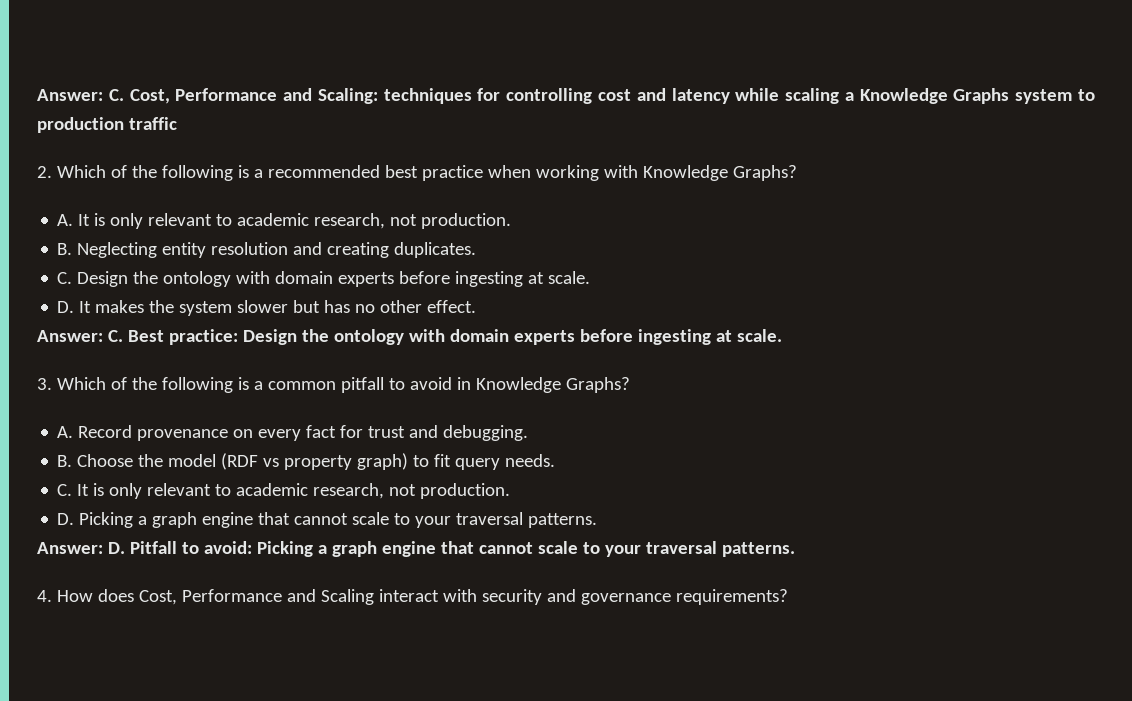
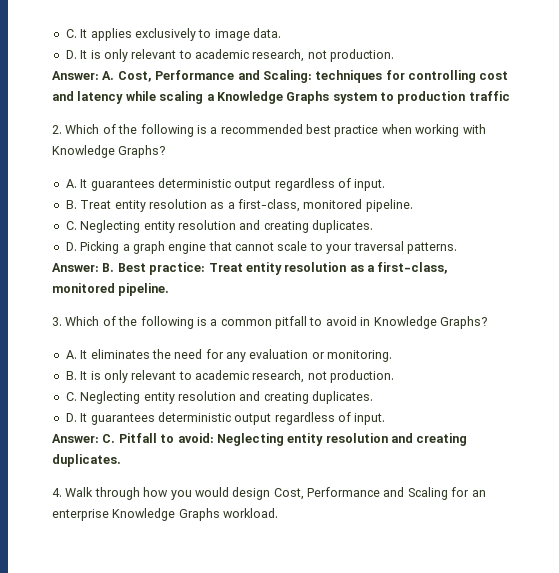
- Answer: C. Cost, Performance and Scaling: techniques for controlling cost and latency while scaling a Knowledge Graphs system to production traffic
+ C. It applies exclusively to image data.
+ D. It is only relevant to academic research, not production.
+ Answer: A. Cost, Performance and Scaling: techniques for controlling cost and latency while scaling a Knowledge Graphs system to production traffic
- A. It is only relevant to academic research, not production.
- B. Neglecting entity resolution and creating duplicates.
- C. Design the ontology with domain experts before ingesting at scale.
- D. It makes the system slower but has no other effect.
- Answer: C. Best practice: Design the ontology with domain experts before ingesting at scale.
+ A. It guarantees deterministic output regardless of input.
+ B. Treat entity resolution as a first-class, monitored pipeline.
+ C. Neglecting entity resolution and creating duplicates.
+ D. Picking a graph engine that cannot scale to your traversal patterns.
+ Answer: B. Best practice: Treat entity resolution as a first-class, monitored pipeline.
- A. Record provenance on every fact for trust and debugging.
- B. Choose the model (RDF vs property graph) to fit query needs.
- C. It is only relevant to academic research, not production.
- D. Picking a graph engine that cannot scale to your traversal patterns.
- Answer: D. Pitfall to avoid: Picking a graph engine that cannot scale to your traversal patterns.
- 4. How does Cost, Performance and Scaling interact with security and governance requirements?
+ A. It eliminates the need for any evaluation or monitoring.
+ B. It is only relevant to academic research, not production.
+ C. Neglecting entity resolution and creating duplicates.
+ D. It guarantees deterministic output regardless of input.
+ Answer: C. Pitfall to avoid: Neglecting entity resolution and creating duplicates.
+ 4. Walk through how you would design Cost, Performance and Scaling for an enterprise Knowledge Graphs workload.

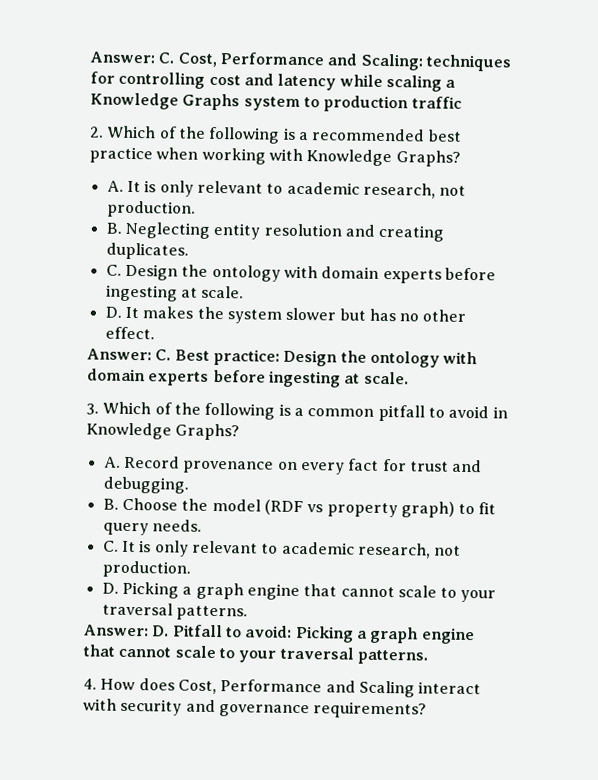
- C. It applies exclusively to image data.
- D. It is only relevant to academic research, not production.
- Answer: A. Cost, Performance and Scaling: techniques for controlling cost and latency while scaling a Knowledge Graphs system to production traffic
+ Answer: C. Cost, Performance and Scaling: techniques for controlling cost and latency while scaling a Knowledge Graphs system to production traffic
- A. It guarantees deterministic output regardless of input.
- B. Treat entity resolution as a first-class, monitored pipeline.
- C. Neglecting entity resolution and creating duplicates.
- D. Picking a graph engine that cannot scale to your traversal patterns.
- Answer: B. Best practice: Treat entity resolution as a first-class, monitored pipeline.
+ A. It is only relevant to academic research, not production.
+ B. Neglecting entity resolution and creating duplicates.
+ C. Design the ontology with domain experts before ingesting at scale.
+ D. It makes the system slower but has no other effect.
+ Answer: C. Best practice: Design the ontology with domain experts before ingesting at scale.
- A. It eliminates the need for any evaluation or monitoring.
- B. It is only relevant to academic research, not production.
- C. Neglecting entity resolution and creating duplicates.
- D. It guarantees deterministic output regardless of input.
- Answer: C. Pitfall to avoid: Neglecting entity resolution and creating duplicates.
- 4. Walk through how you would design Cost, Performance and Scaling for an enterprise Knowledge Graphs workload.
+ A. Record provenance on every fact for trust and debugging.
+ B. Choose the model (RDF vs property graph) to fit query needs.
+ C. It is only relevant to academic research, not production.
+ D. Picking a graph engine that cannot scale to your traversal patterns.
+ Answer: D. Pitfall to avoid: Picking a graph engine that cannot scale to your traversal patterns.
+ 4. How does Cost, Performance and Scaling interact with security and governance requirements?

